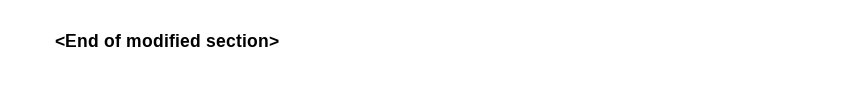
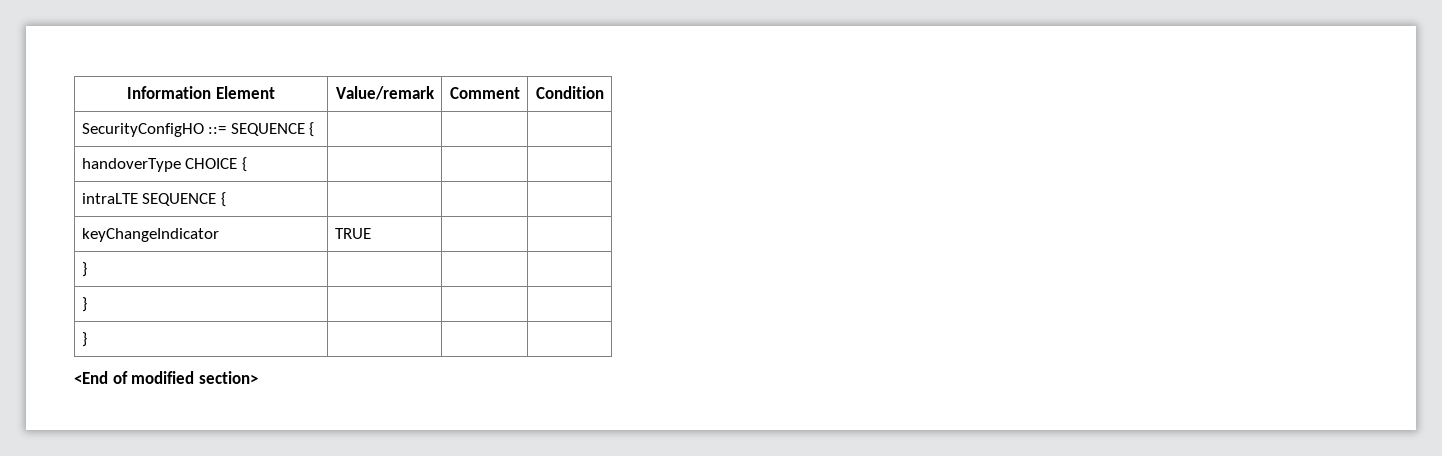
+ Information Element | Value/remark | Comment | Condition
+ SecurityConfigHO ::= SEQUENCE { | | |
+ handoverType CHOICE { | | |
+ intraLTE SEQUENCE { | | |
+ keyChangeIndicator | TRUE | |
+ } | | |
+ } | | |
+ } | | |

